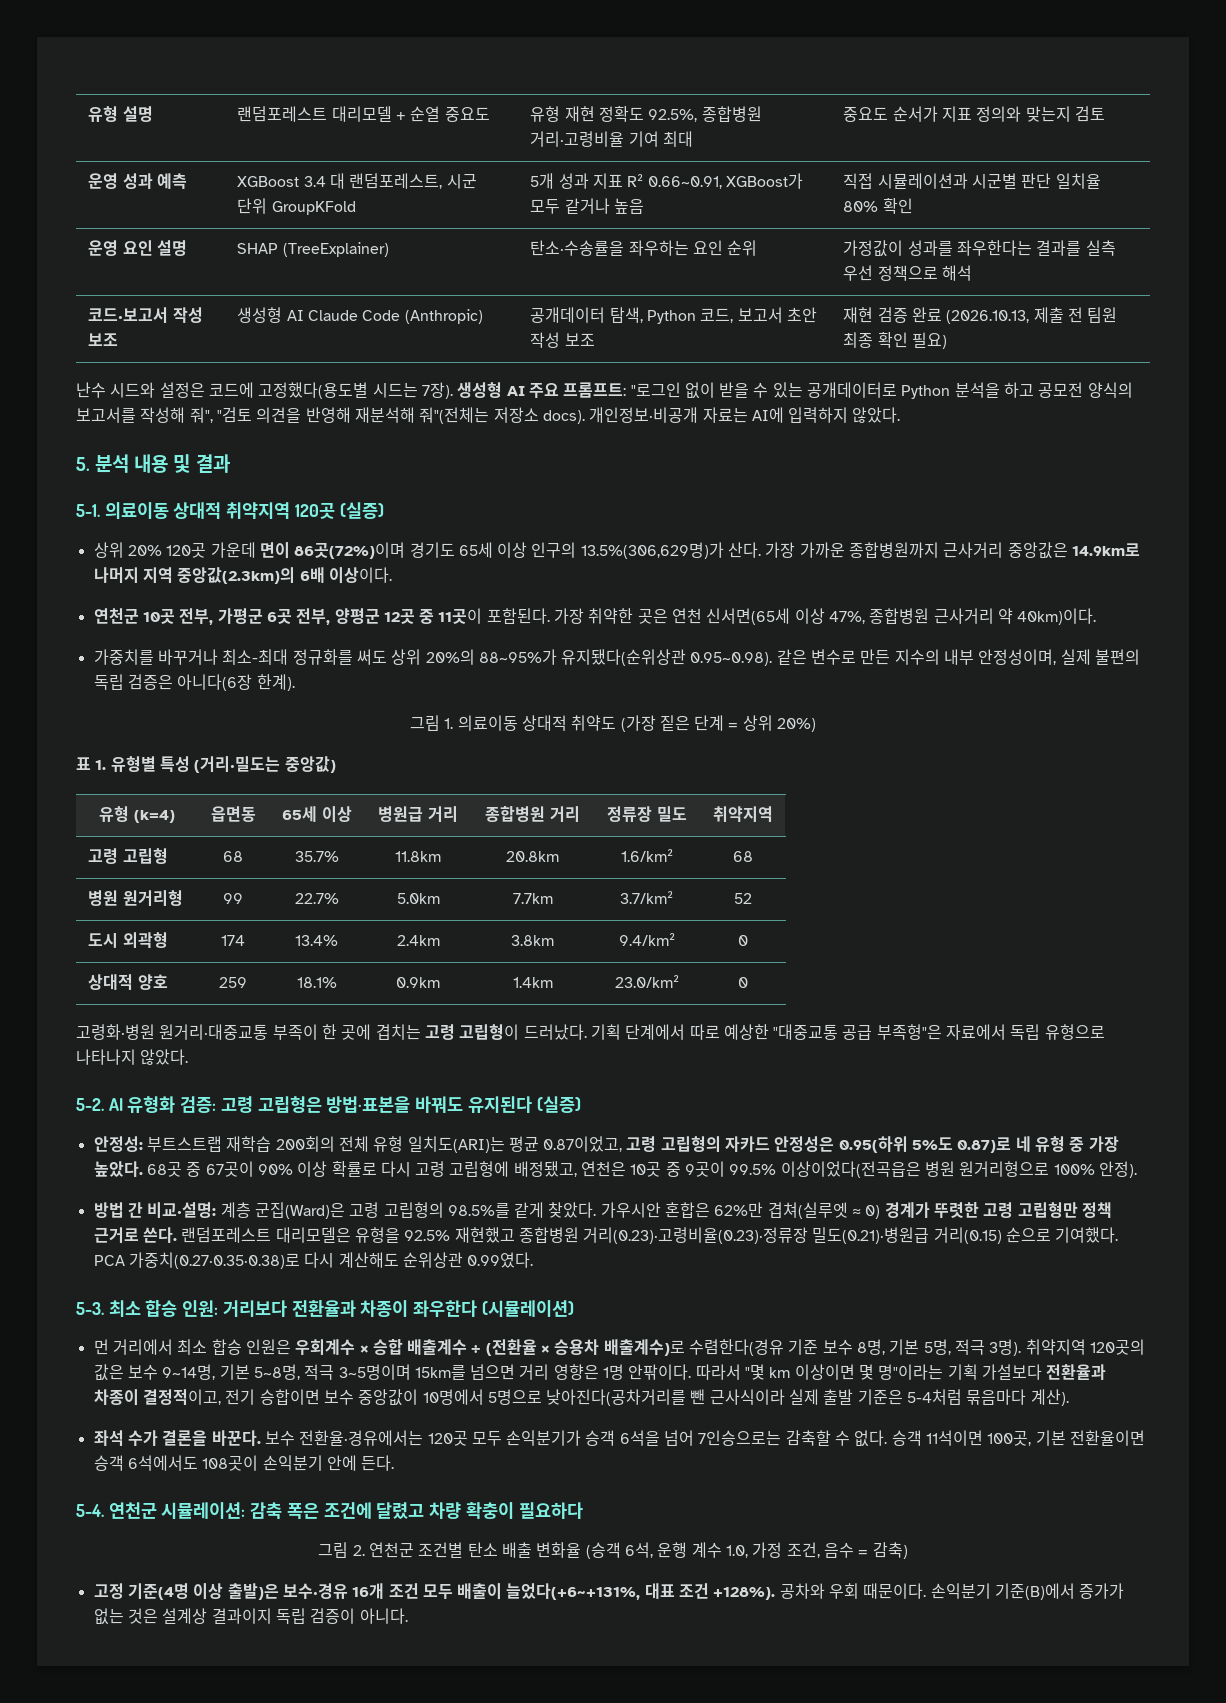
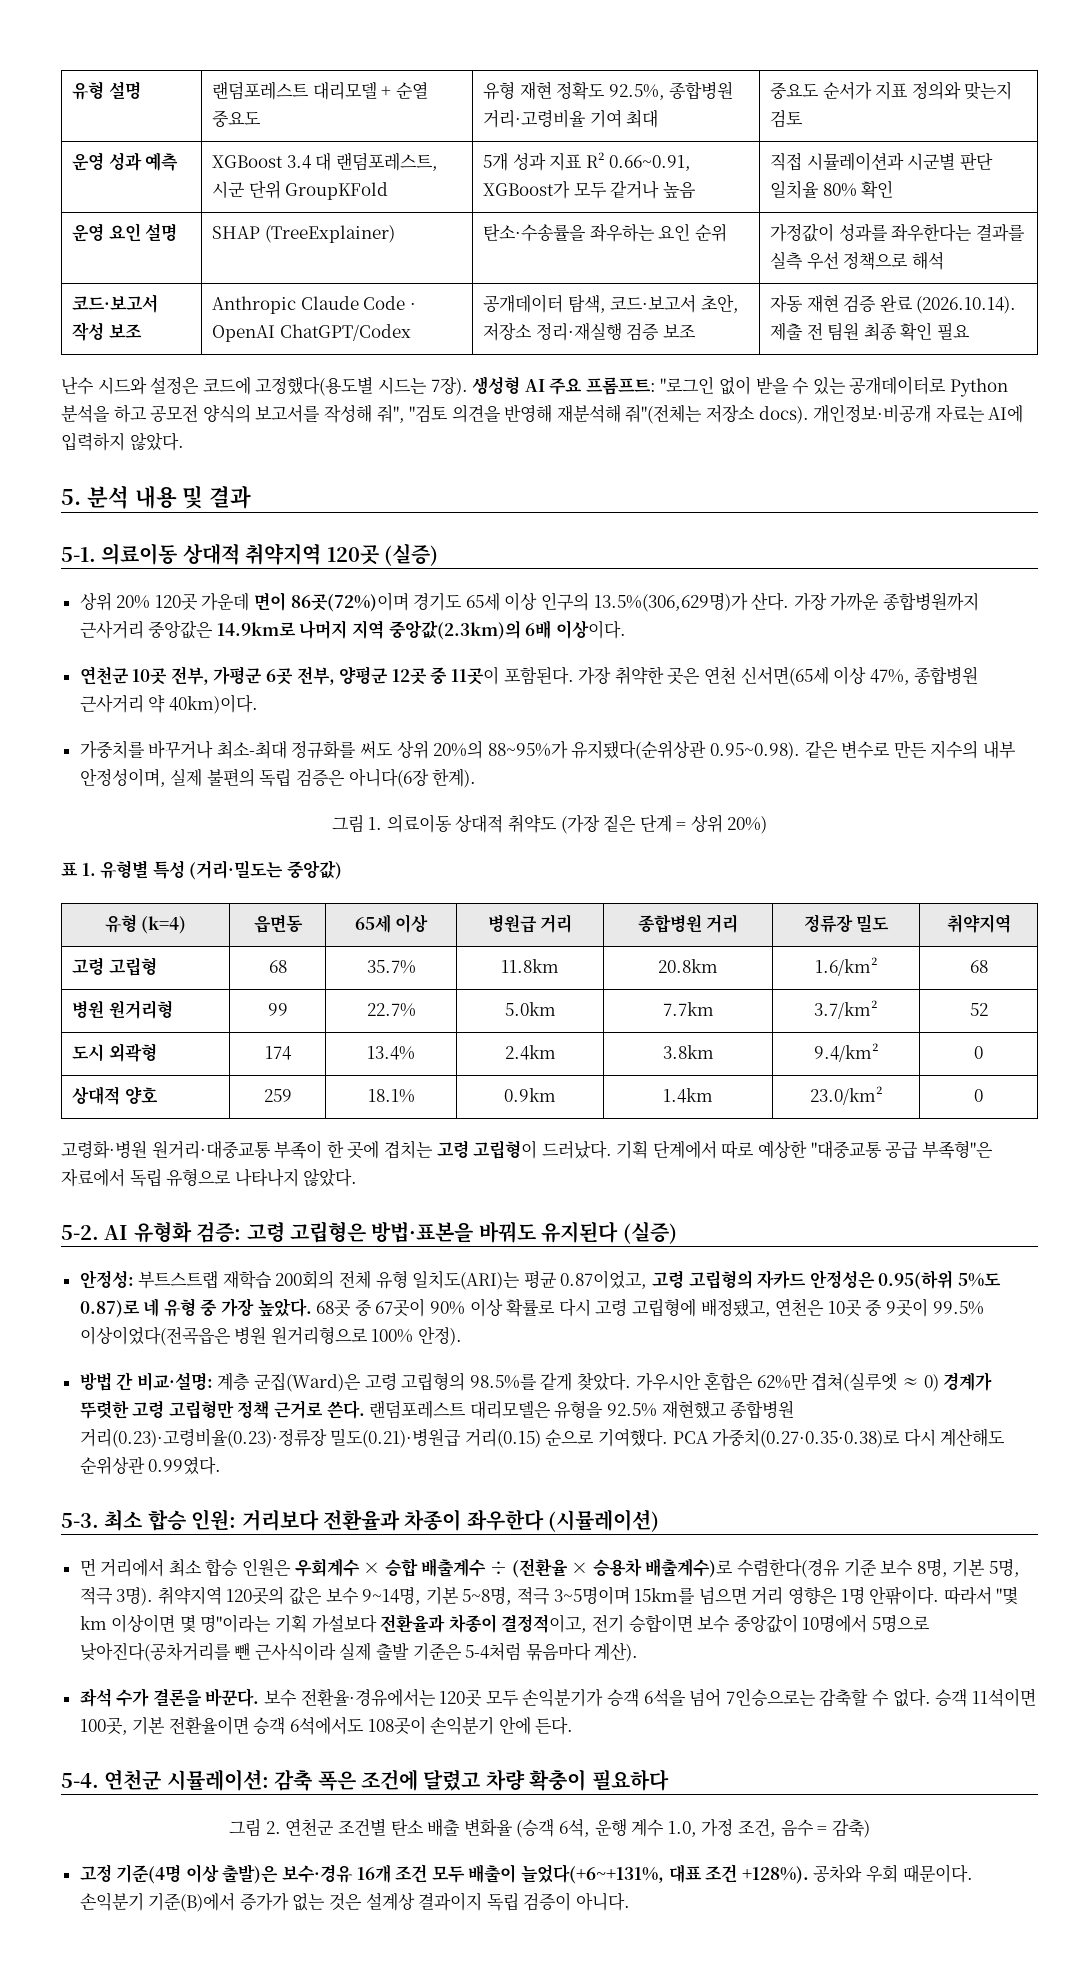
- 코드·보고서 작성 보조 | 생성형 AI Claude Code (Anthropic) | 공개데이터 탐색, Python 코드, 보고서 초안 작성 보조 | 재현 검증 완료 (2026.10.13, 제출 전 팀원 최종 확인 필요)
+ 코드·보고서 작성 보조 | Anthropic Claude Code · OpenAI ChatGPT/Codex | 공개데이터 탐색, 코드·보고서 초안, 저장소 정리·재실행 검증 보조 | 자동 재현 검증 완료 (2026.10.14). 제출 전 팀원 최종 확인 필요

